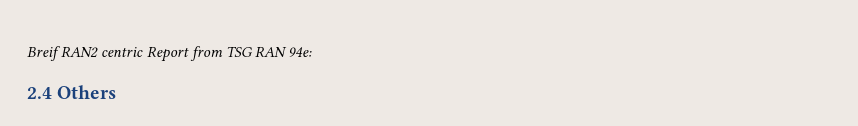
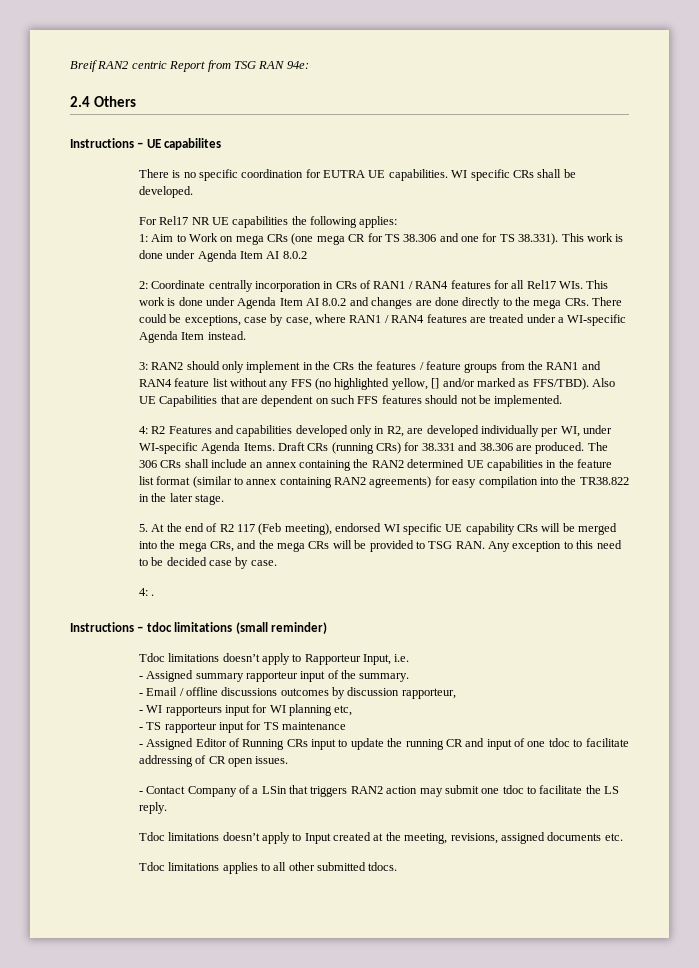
+ Instructions – UE capabilites
+ There is no specific coordination for EUTRA UE capabilities. WI specific CRs shall be developed.
+ For Rel17 NR UE capabilities the following applies:
+ 1: Aim to Work on mega CRs (one mega CR for TS 38.306 and one for TS 38.331). This work is done under Agenda Item AI 8.0.2
+ 2: Coordinate centrally incorporation in CRs of RAN1 / RAN4 features for all Rel17 WIs. This work is done under Agenda Item AI 8.0.2 and changes are done directly to the mega CRs. There could be exceptions, case by case, where RAN1 / RAN4 features are treated under a WI-specific Agenda Item instead.
+ 3: RAN2 should only implement in the CRs the features / feature groups from the RAN1 and RAN4 feature list without any FFS (no highlighted yellow, [] and/or marked as FFS/TBD). Also UE Capabilities that are dependent on such FFS features should not be implemented.
+ 4: R2 Features and capabilities developed only in R2, are developed individually per WI, under WI-specific Agenda Items. Draft CRs (running CRs) for 38.331 and 38.306 are produced. The 306 CRs shall include an annex containing the RAN2 determined UE capabilities in the feature list format (similar to annex containing RAN2 agreements) for easy compilation into the TR38.822 in the later stage.
+ 5. At the end of R2 117 (Feb meeting), endorsed WI specific UE capability CRs will be merged into the mega CRs, and the mega CRs will be provided to TSG RAN. Any exception to this need to be decided case by case.
+ 4: .
+ Instructions – tdoc limitations (small reminder)
+ Tdoc limitations doesn’t apply to Rapporteur Input, i.e.
+ - Assigned summary rapporteur input of the summary.
+ - Email / offline discussions outcomes by discussion rapporteur,
+ - WI rapporteurs input for WI planning etc,
+ - TS rapporteur input for TS maintenance
+ - Assigned Editor of Running CRs input to update the running CR and input of one tdoc to facilitate addressing of CR open issues.
+ - Contact Company of a LSin that triggers RAN2 action may submit one tdoc to facilitate the LS reply.
+ Tdoc limitations doesn’t apply to Input created at the meeting, revisions, assigned documents etc.
+ Tdoc limitations applies to all other submitted tdocs.

